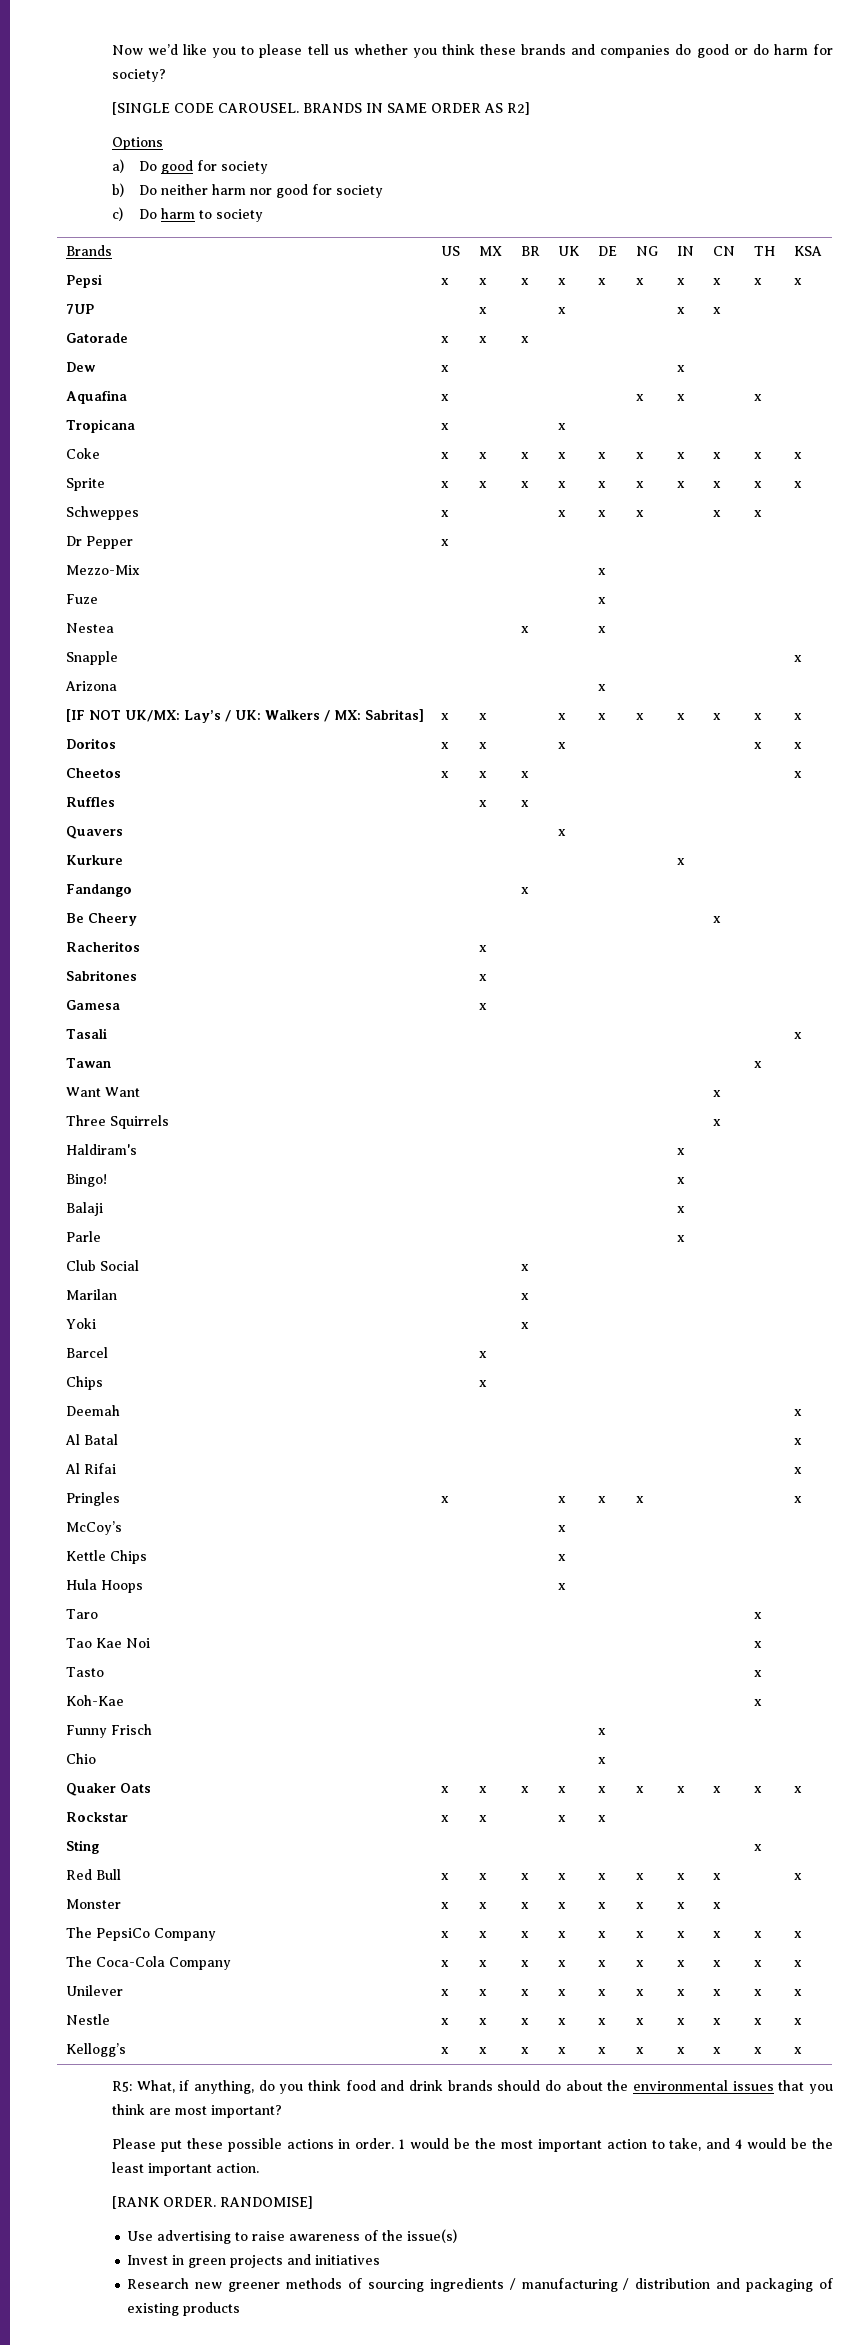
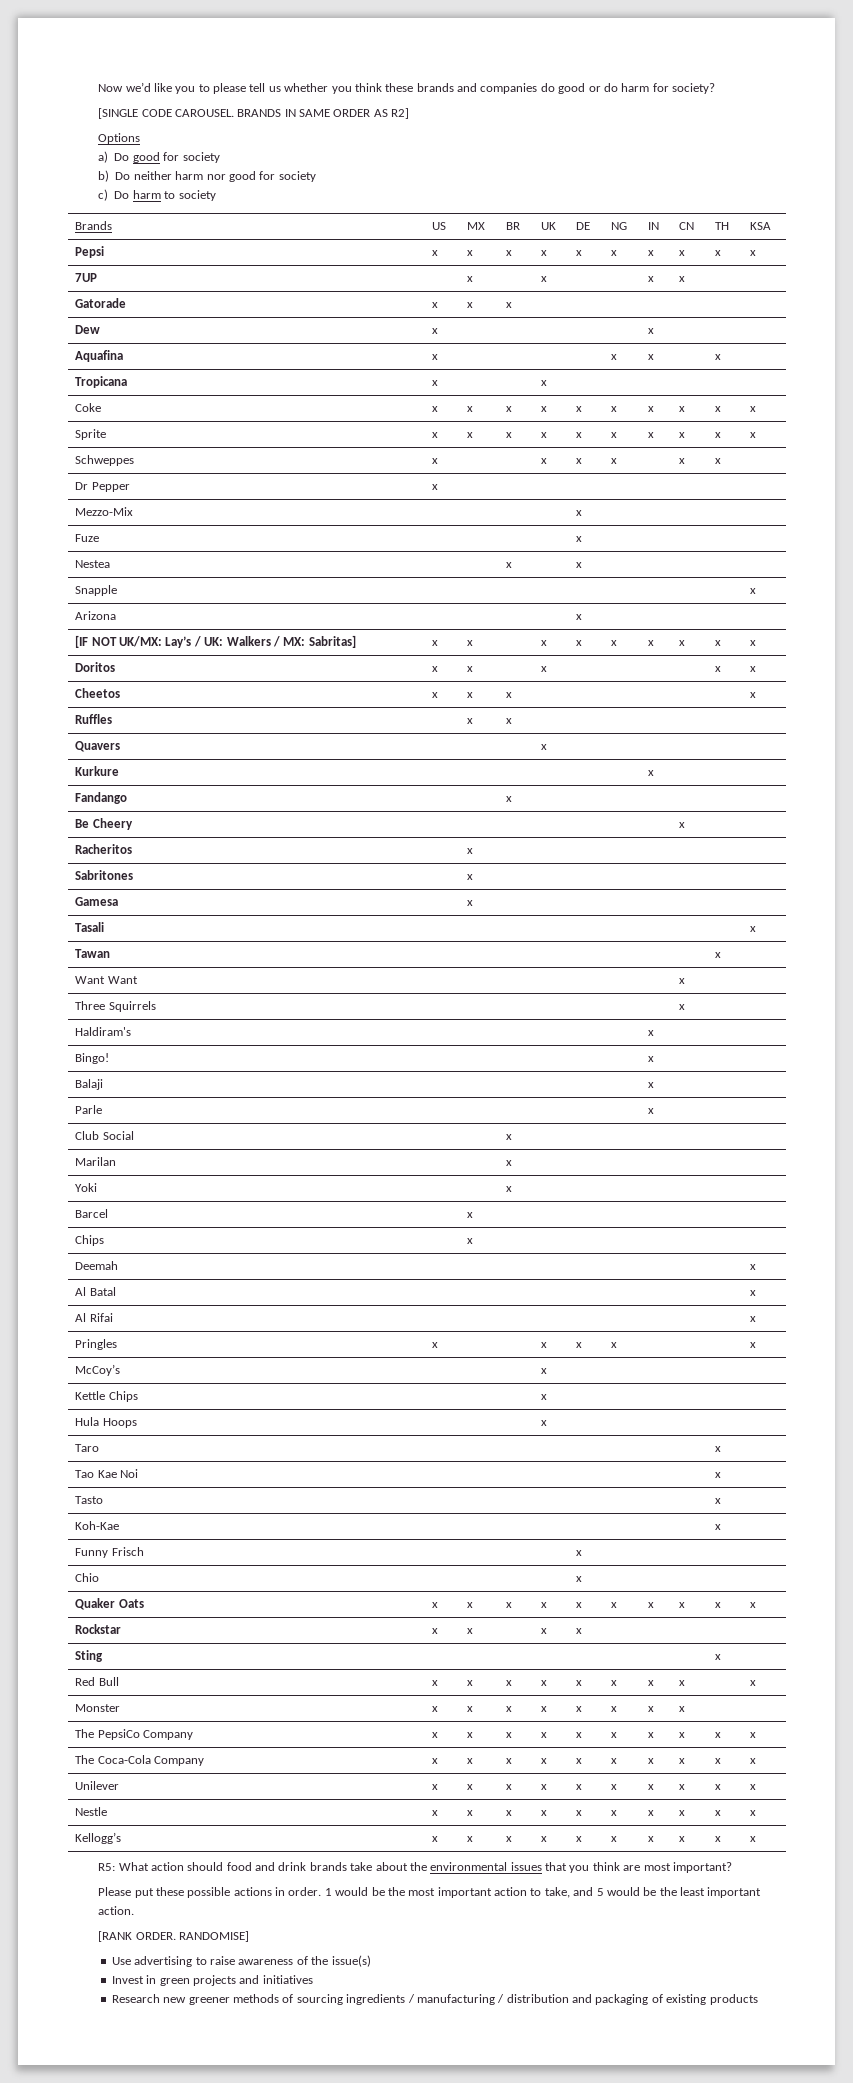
- R5: What, if anything, do you think food and drink brands should do about the environmental issues that you think are most important?
+ R5: What action should food and drink brands take about the environmental issues that you think are most important?
- 1 would be the most important action to take, and 4 would be the least important action.
+ 1 would be the most important action to take, and 5 would be the least important action.

